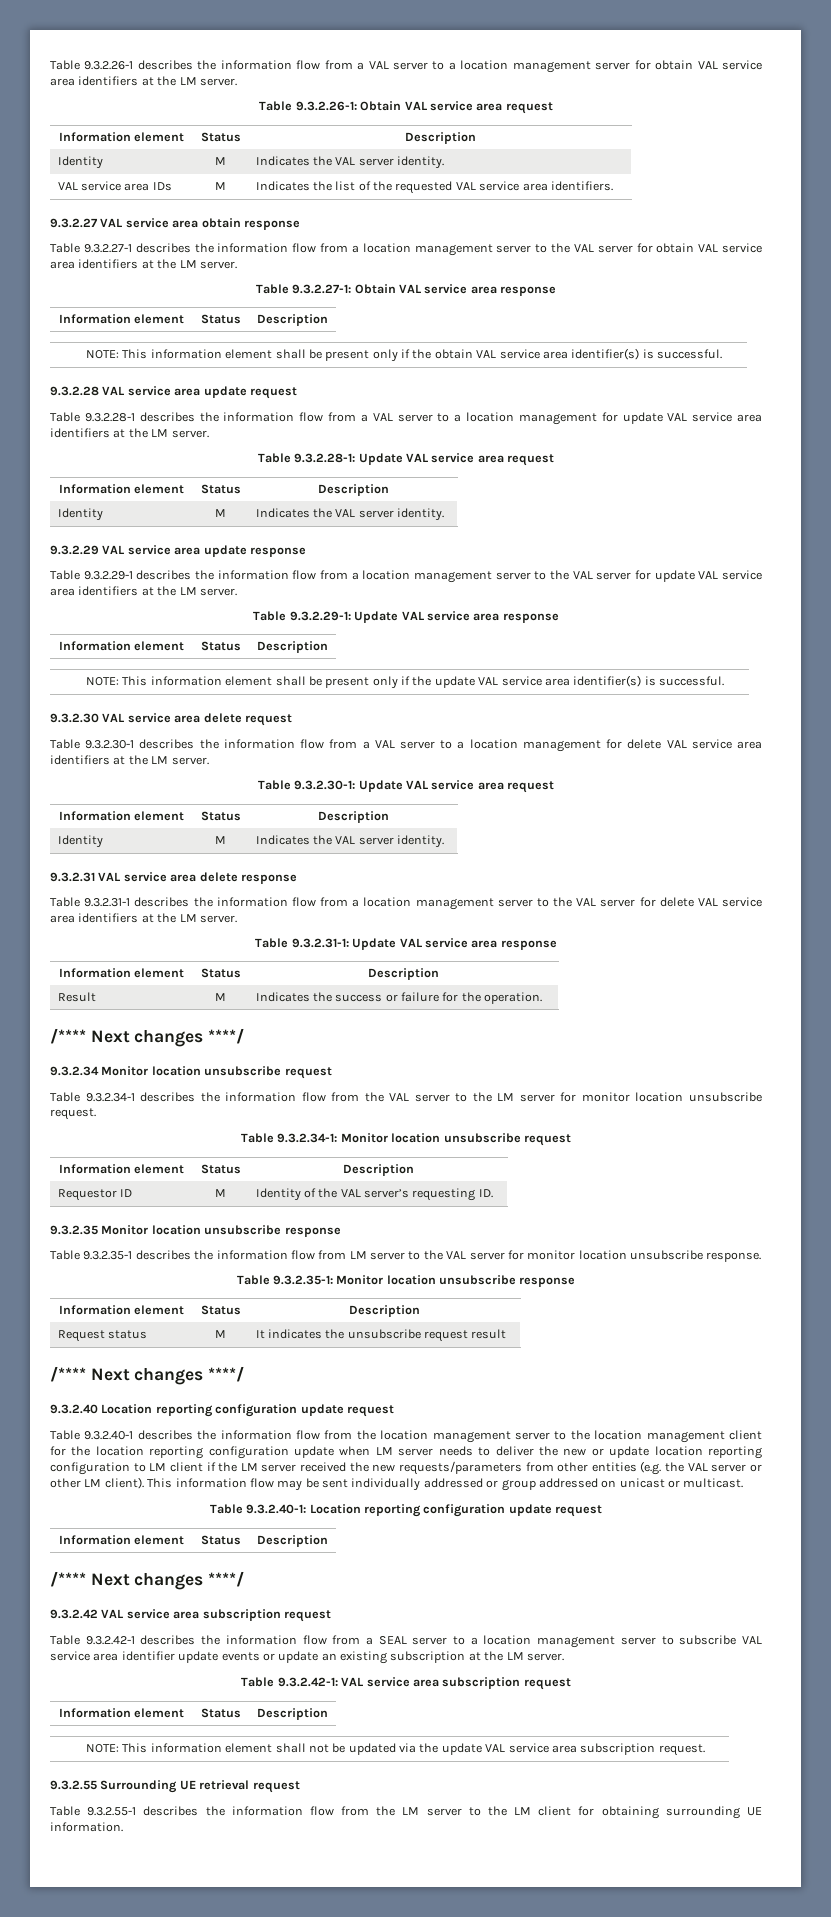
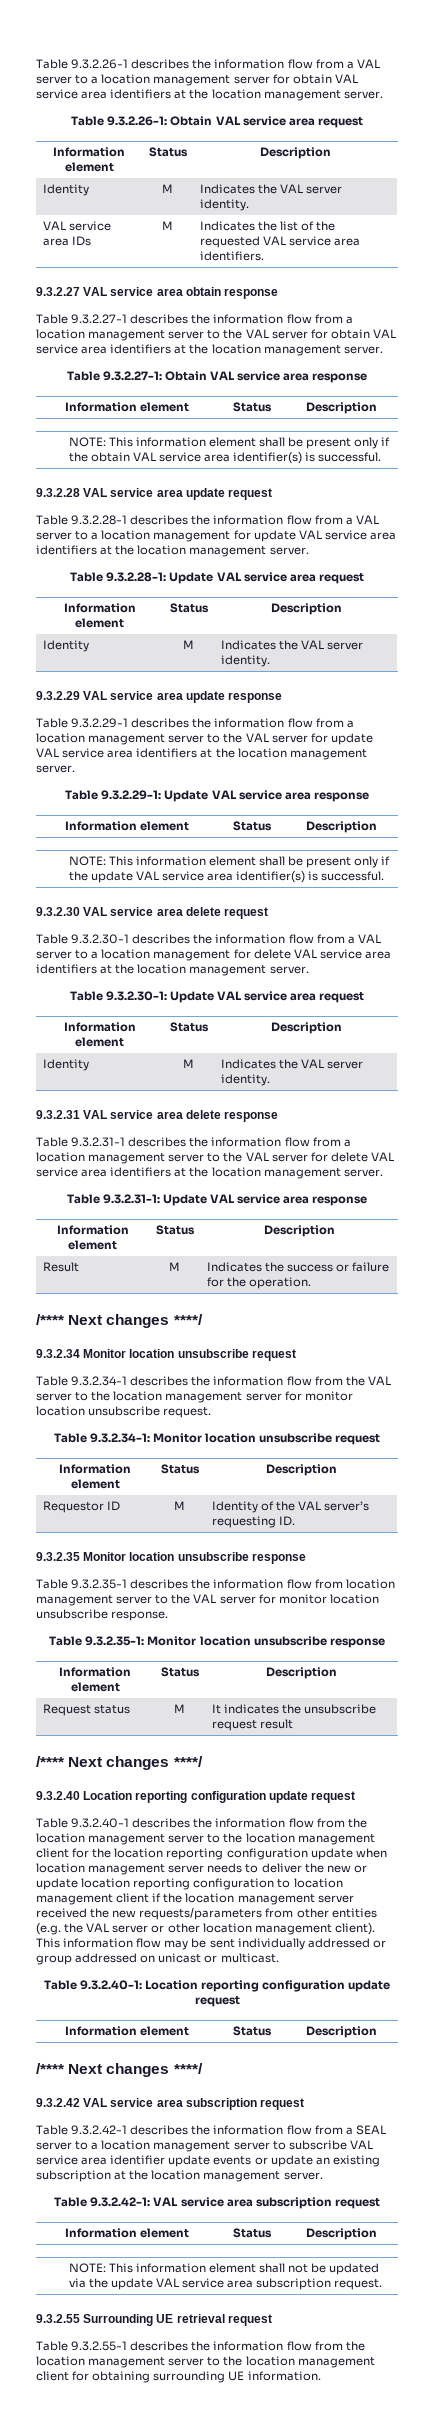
- Table 9.3.2.26-1 describes the information flow from a VAL server to a location management server for obtain VAL service area identifiers at the LM server.
+ Table 9.3.2.26-1 describes the information flow from a VAL server to a location management server for obtain VAL service area identifiers at the location management server.
- Table 9.3.2.27-1 describes the information flow from a location management server to the VAL server for obtain VAL service area identifiers at the LM server.
+ Table 9.3.2.27-1 describes the information flow from a location management server to the VAL server for obtain VAL service area identifiers at the location management server.
- Table 9.3.2.28-1 describes the information flow from a VAL server to a location management for update VAL service area identifiers at the LM server.
+ Table 9.3.2.28-1 describes the information flow from a VAL server to a location management for update VAL service area identifiers at the location management server.
- Table 9.3.2.29-1 describes the information flow from a location management server to the VAL server for update VAL service area identifiers at the LM server.
+ Table 9.3.2.29-1 describes the information flow from a location management server to the VAL server for update VAL service area identifiers at the location management server.
- Table 9.3.2.30-1 describes the information flow from a VAL server to a location management for delete VAL service area identifiers at the LM server.
+ Table 9.3.2.30-1 describes the information flow from a VAL server to a location management for delete VAL service area identifiers at the location management server.
- Table 9.3.2.31-1 describes the information flow from a location management server to the VAL server for delete VAL service area identifiers at the LM server.
+ Table 9.3.2.31-1 describes the information flow from a location management server to the VAL server for delete VAL service area identifiers at the location management server.
- Table 9.3.2.34-1 describes the information flow from the VAL server to the LM server for monitor location unsubscribe request.
+ Table 9.3.2.34-1 describes the information flow from the VAL server to the location management server for monitor location unsubscribe request.
- Table 9.3.2.35-1 describes the information flow from LM server to the VAL server for monitor location unsubscribe response.
+ Table 9.3.2.35-1 describes the information flow from location management server to the VAL server for monitor location unsubscribe response.
- Table 9.3.2.40-1 describes the information flow from the location management server to the location management client for the location reporting configuration update when LM server needs to deliver the new or update location reporting configuration to LM client if the LM server received the new requests/parameters from other entities (e.g. the VAL server or other LM client).
+ Table 9.3.2.40-1 describes the information flow from the location management server to the location management client for the location reporting configuration update when location management server needs to deliver the new or update location reporting configuration to location management client if the location management server received the new requests/parameters from other entities (e.g. the VAL server or other location management client).
- Table 9.3.2.42-1 describes the information flow from a SEAL server to a location management server to subscribe VAL service area identifier update events or update an existing subscription at the LM server.
+ Table 9.3.2.42-1 describes the information flow from a SEAL server to a location management server to subscribe VAL service area identifier update events or update an existing subscription at the location management server.
- Table 9.3.2.55-1 describes the information flow from the LM server to the LM client for obtaining surrounding UE information.
+ Table 9.3.2.55-1 describes the information flow from the location management server to the location management client for obtaining surrounding UE information.

